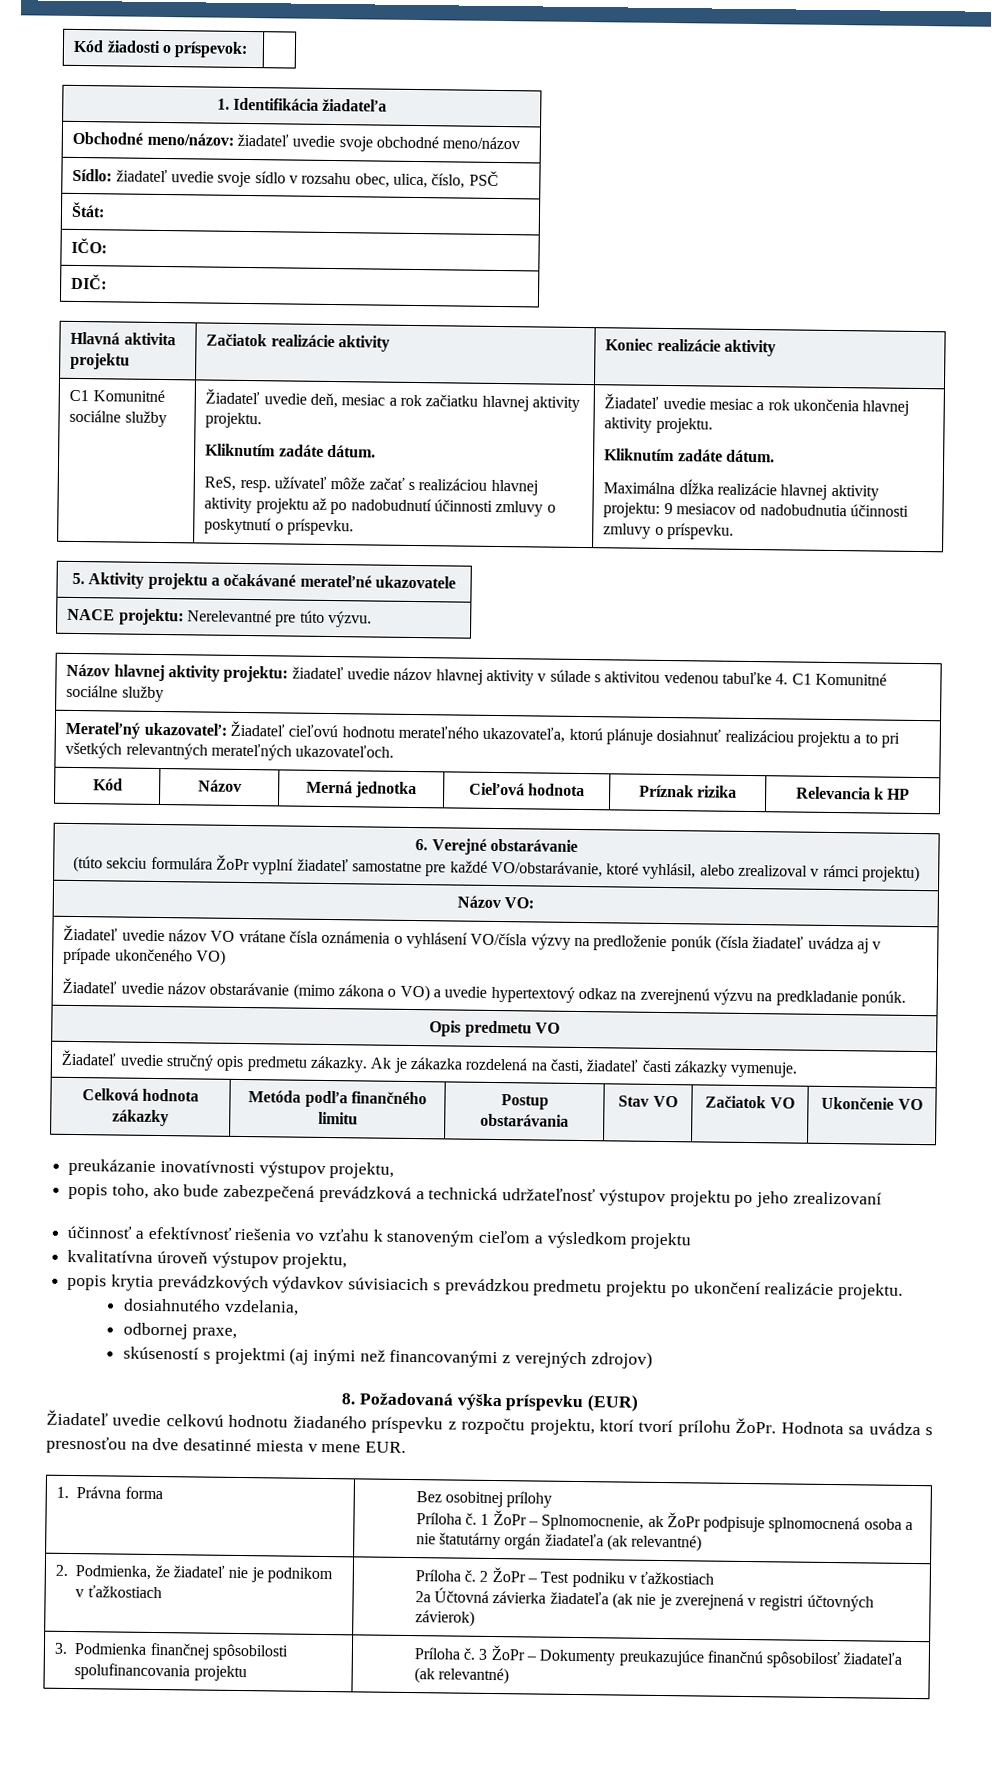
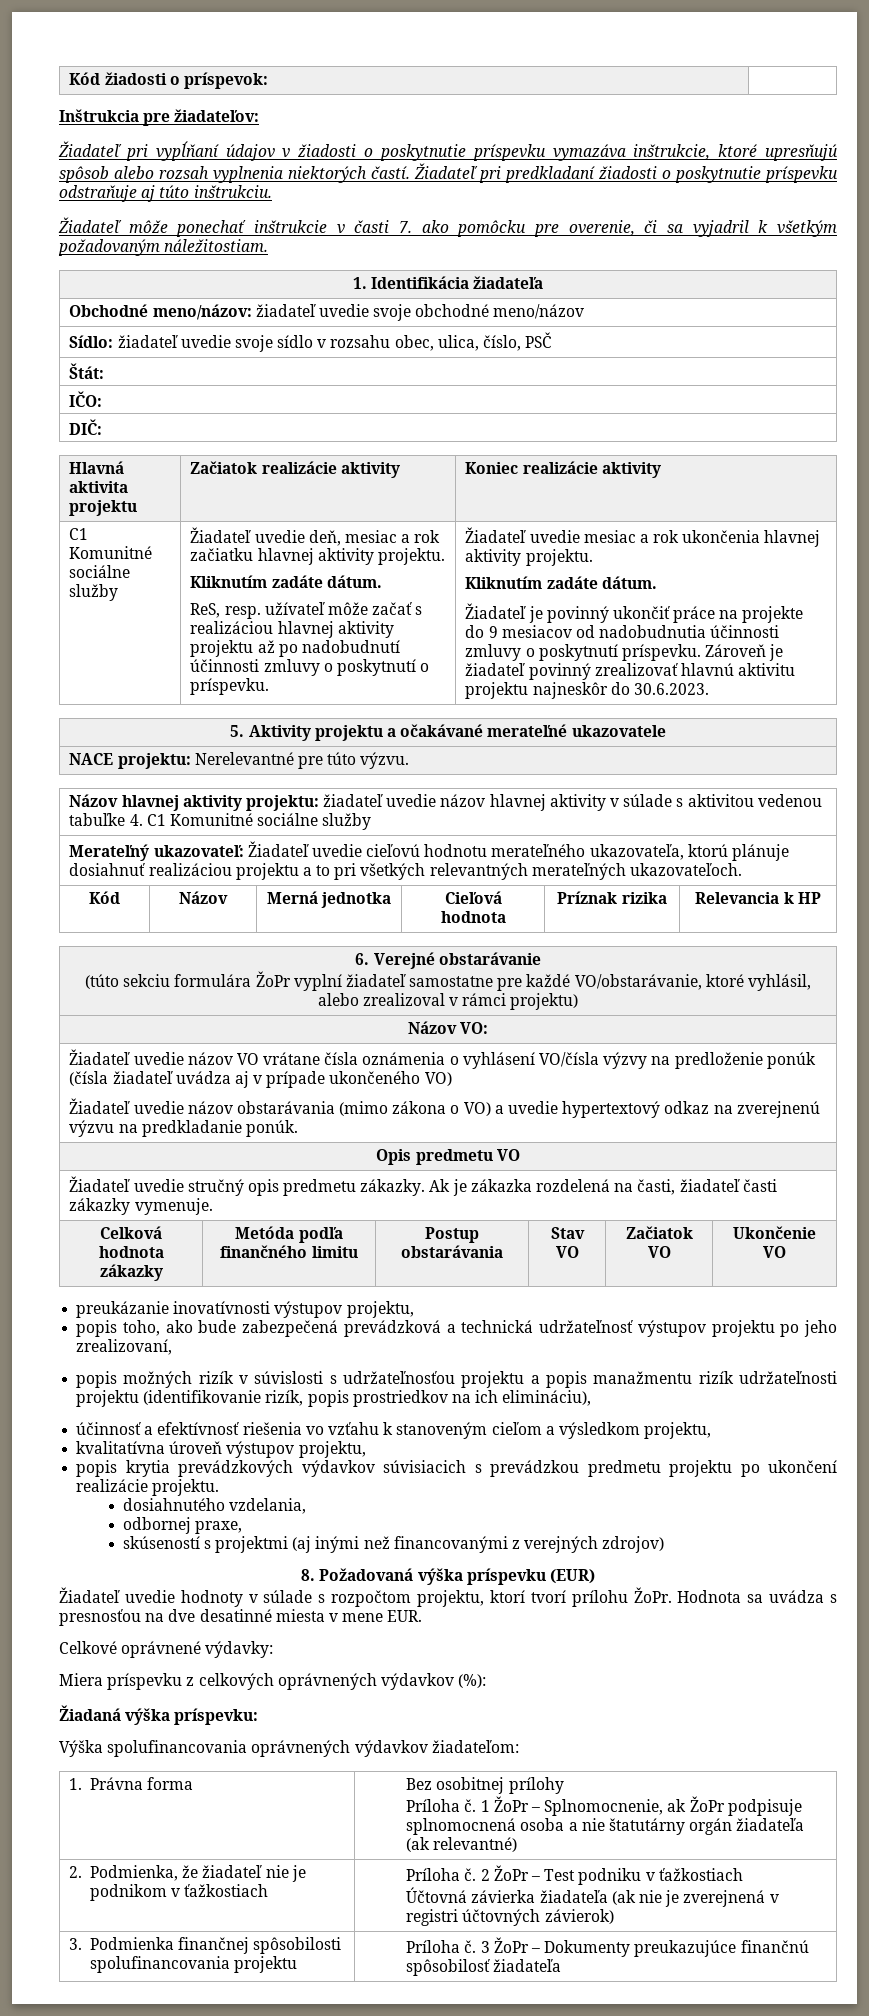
+ Inštrukcia pre žiadateľov:
+ Žiadateľ pri vypĺňaní údajov v žiadosti o poskytnutie príspevku vymazáva inštrukcie, ktoré upresňujú spôsob alebo rozsah vyplnenia niektorých častí. Žiadateľ pri predkladaní žiadosti o poskytnutie príspevku odstraňuje aj túto inštrukciu.
+ Žiadateľ môže ponechať inštrukcie v časti 7. ako pomôcku pre overenie, či sa vyjadril k všetkým požadovaným náležitostiam.
- Maximálna dĺžka realizácie hlavnej aktivity projektu: 9 mesiacov od nadobudnutia účinnosti zmluvy o príspevku.
+ Žiadateľ je povinný ukončiť práce na projekte do 9 mesiacov od nadobudnutia účinnosti zmluvy o poskytnutí príspevku. Zároveň je žiadateľ povinný zrealizovať hlavnú aktivitu projektu najneskôr do 30.6.2023.
- Merateľný ukazovateľ: Žiadateľ cieľovú hodnotu merateľného ukazovateľa, ktorú plánuje dosiahnuť realizáciou projektu a to pri všetkých relevantných merateľných ukazovateľoch.
+ Merateľný ukazovateľ: Žiadateľ uvedie cieľovú hodnotu merateľného ukazovateľa, ktorú plánuje dosiahnuť realizáciou projektu a to pri všetkých relevantných merateľných ukazovateľoch.
  Žiadateľ uvedie názov VO vrátane čísla oznámenia o vyhlásení VO/čísla výzvy na predloženie ponúk (čísla žiadateľ uvádza aj v prípade ukončeného VO)
- Žiadateľ uvedie názov obstarávanie (mimo zákona o VO) a uvedie hypertextový odkaz na zverejnenú výzvu na predkladanie ponúk.
+ Žiadateľ uvedie názov obstarávania (mimo zákona o VO) a uvedie hypertextový odkaz na zverejnenú výzvu na predkladanie ponúk.
- popis toho, ako bude zabezpečená prevádzková a technická udržateľnosť výstupov projektu po jeho zrealizovaní
+ popis toho, ako bude zabezpečená prevádzková a technická udržateľnosť výstupov projektu po jeho zrealizovaní,
+ popis možných rizík v súvislosti s udržateľnosťou projektu a popis manažmentu rizík udržateľnosti projektu (identifikovanie rizík, popis prostriedkov na ich elimináciu),
- účinnosť a efektívnosť riešenia vo vzťahu k stanoveným cieľom a výsledkom projektu
+ účinnosť a efektívnosť riešenia vo vzťahu k stanoveným cieľom a výsledkom projektu,
- Žiadateľ uvedie celkovú hodnotu žiadaného príspevku z rozpočtu projektu, ktorí tvorí prílohu ŽoPr.
+ Žiadateľ uvedie hodnoty v súlade s rozpočtom projektu, ktorí tvorí prílohu ŽoPr.
+ Celkové oprávnené výdavky:
+ Miera príspevku z celkových oprávnených výdavkov (%):
+ Žiadaná výška príspevku:
+ Výška spolufinancovania oprávnených výdavkov žiadateľom:
  2. Podmienka, že žiadateľ nie je podnikom v ťažkostiach | Príloha č. 2 ŽoPr – Test podniku v ťažkostiach
- 2a Účtovná závierka žiadateľa (ak nie je zverejnená v registri účtovných závierok)
+ Účtovná závierka žiadateľa (ak nie je zverejnená v registri účtovných závierok)
- 3. Podmienka finančnej spôsobilosti spolufinancovania projektu | Príloha č. 3 ŽoPr – Dokumenty preukazujúce finančnú spôsobilosť žiadateľa (ak relevantné)
+ 3. Podmienka finančnej spôsobilosti spolufinancovania projektu | Príloha č. 3 ŽoPr – Dokumenty preukazujúce finančnú spôsobilosť žiadateľa

